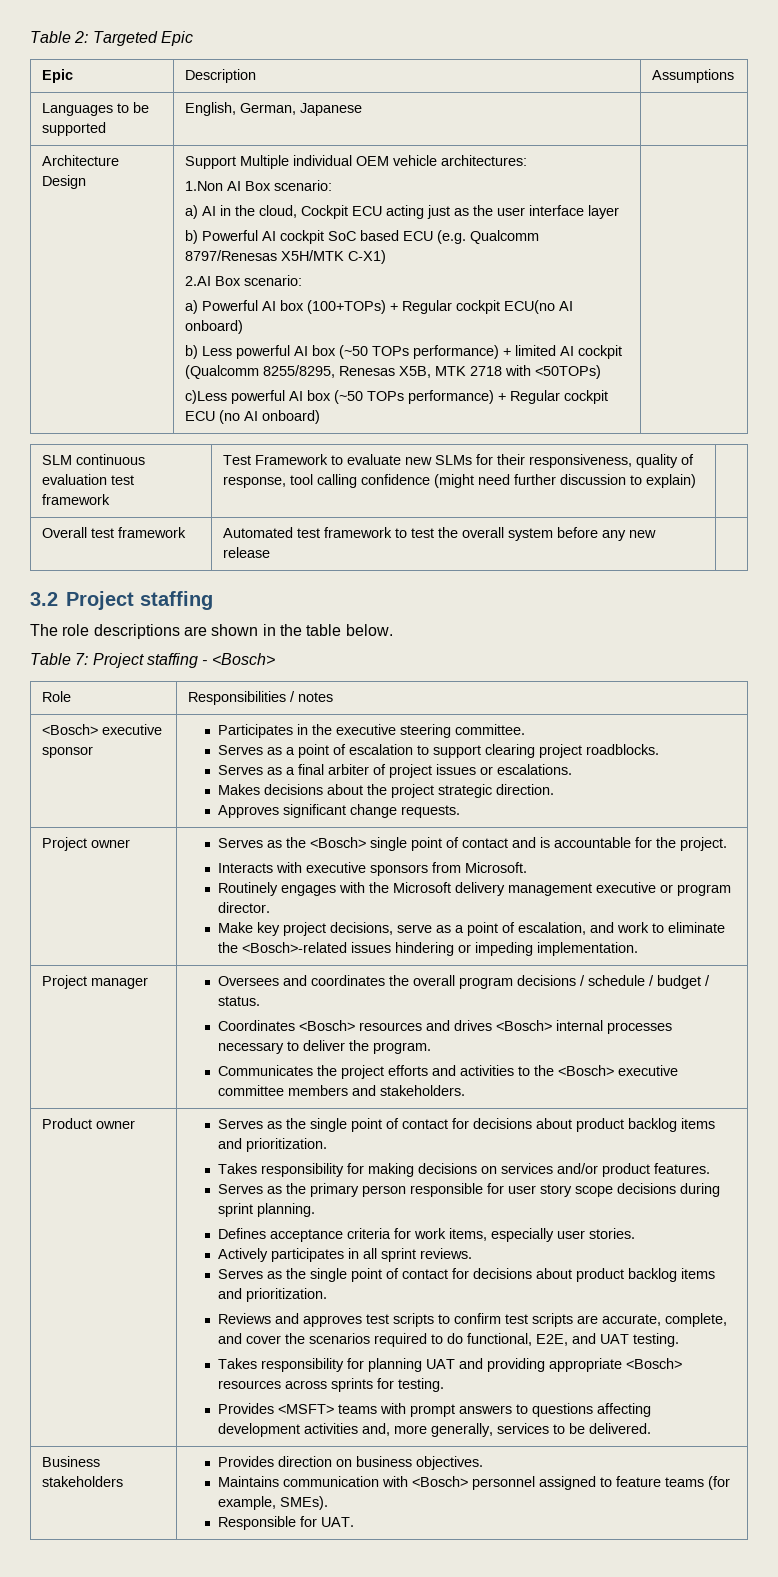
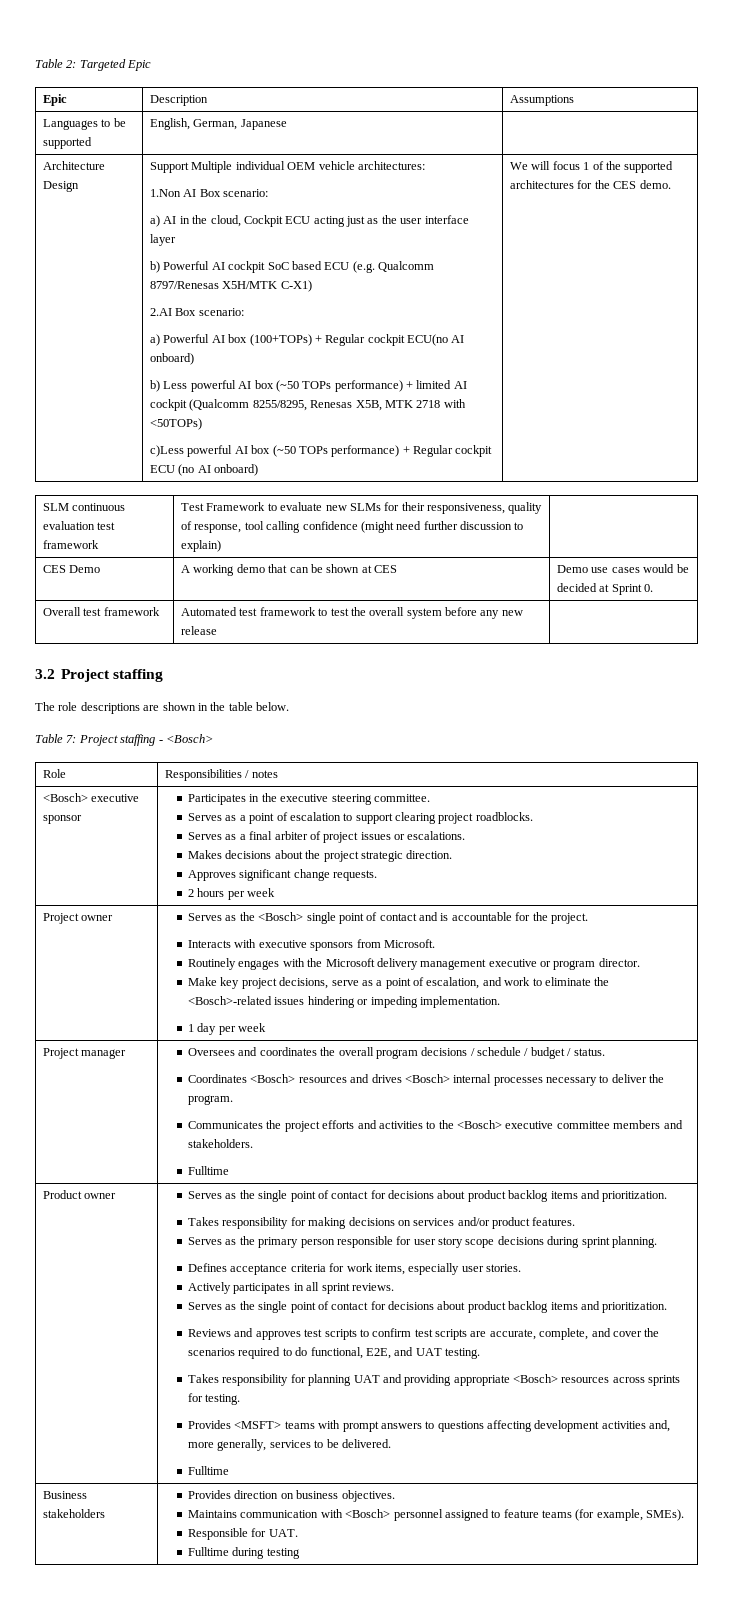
+ We will focus 1 of the supported architectures for the CES demo.
+ CES Demo | A working demo that can be shown at CES | Demo use cases would be decided at Sprint 0.
+ 2 hours per week
+ 1 day per week
  Communicates the project efforts and activities to the <Bosch> executive committee members and stakeholders.
+ Fulltime
  Provides <MSFT> teams with prompt answers to questions affecting development activities and, more generally, services to be delivered.
+ Fulltime
  Business stakeholders | Provides direction on business objectives.
  Maintains communication with <Bosch> personnel assigned to feature teams (for example, SMEs).
  Responsible for UAT.
+ Fulltime during testing

